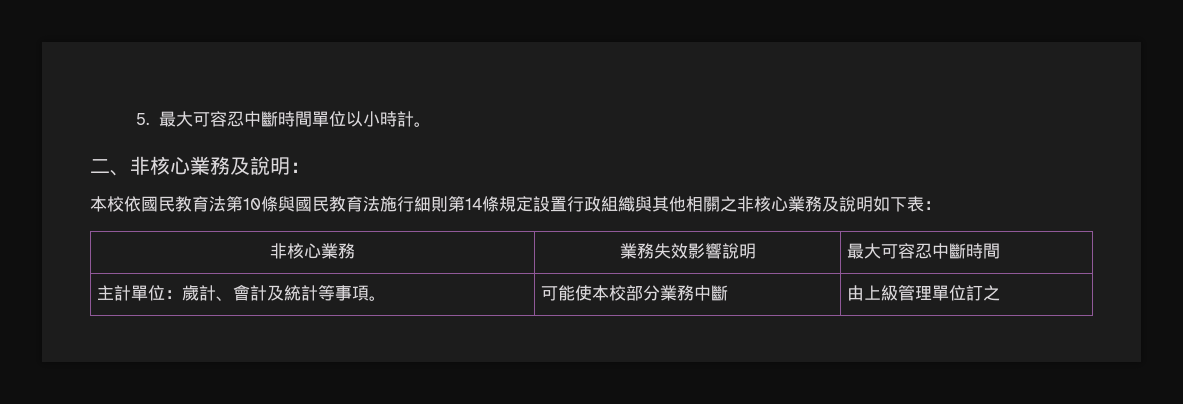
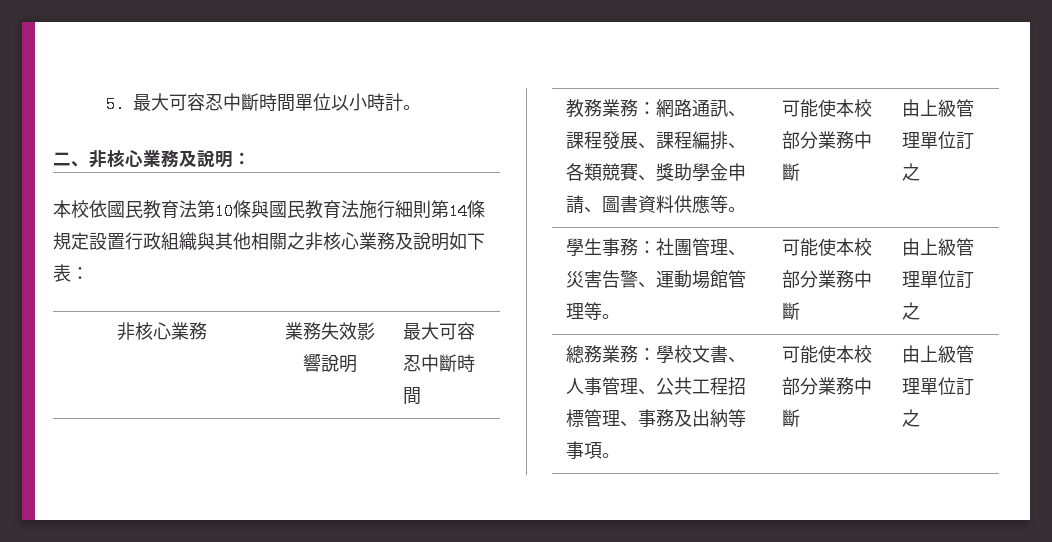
- 主計單位：歲計、會計及統計等事項。 | 可能使本校部分業務中斷 | 由上級管理單位訂之
+ 教務業務：網路通訊、課程發展、課程編排、各類競賽、獎助學金申請、圖書資料供應等。 | 可能使本校部分業務中斷 | 由上級管理單位訂之
+ 學生事務：社團管理、災害告警、運動場館管理等。 | 可能使本校部分業務中斷 | 由上級管理單位訂之
+ 總務業務：學校文書、人事管理、公共工程招標管理、事務及出納等事項。 | 可能使本校部分業務中斷 | 由上級管理單位訂之

